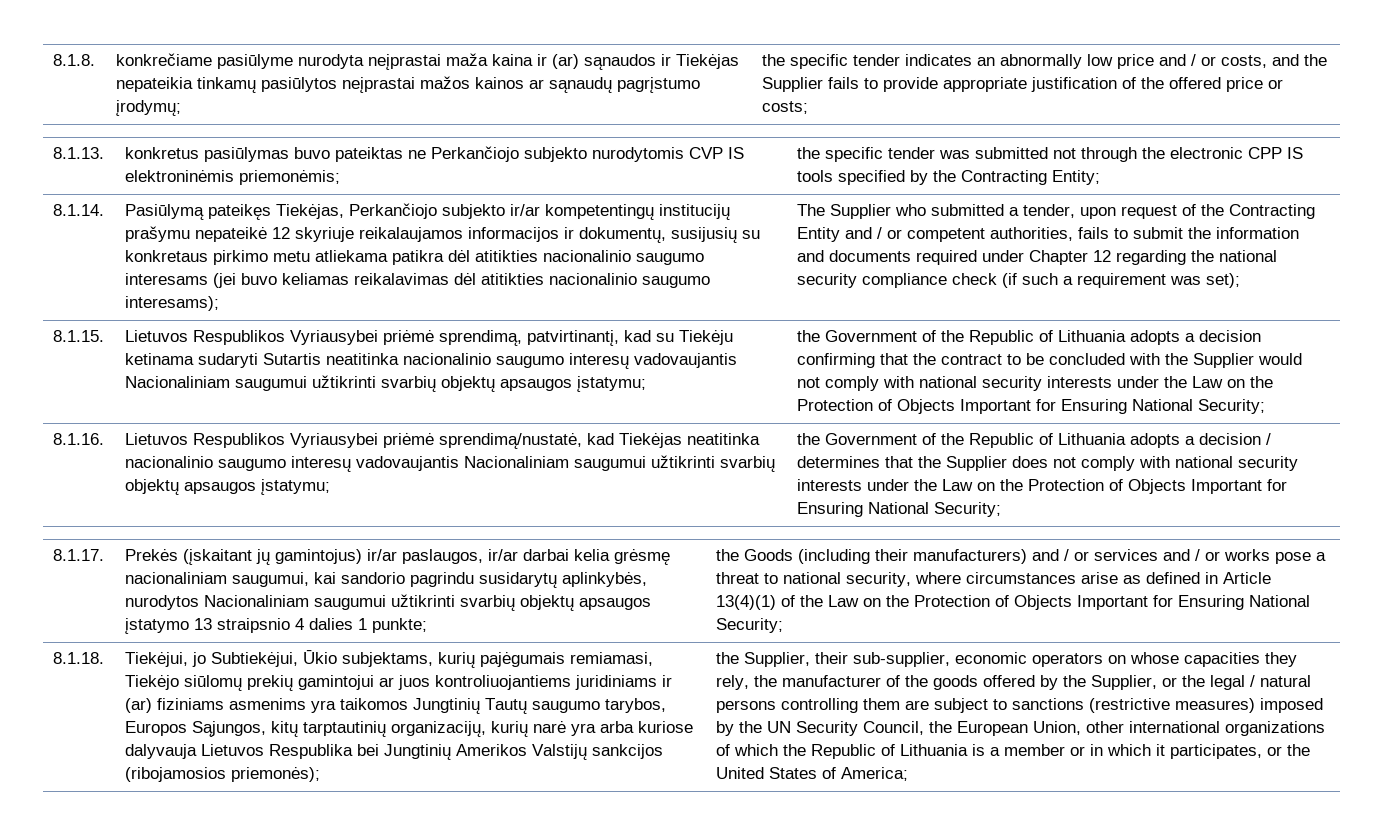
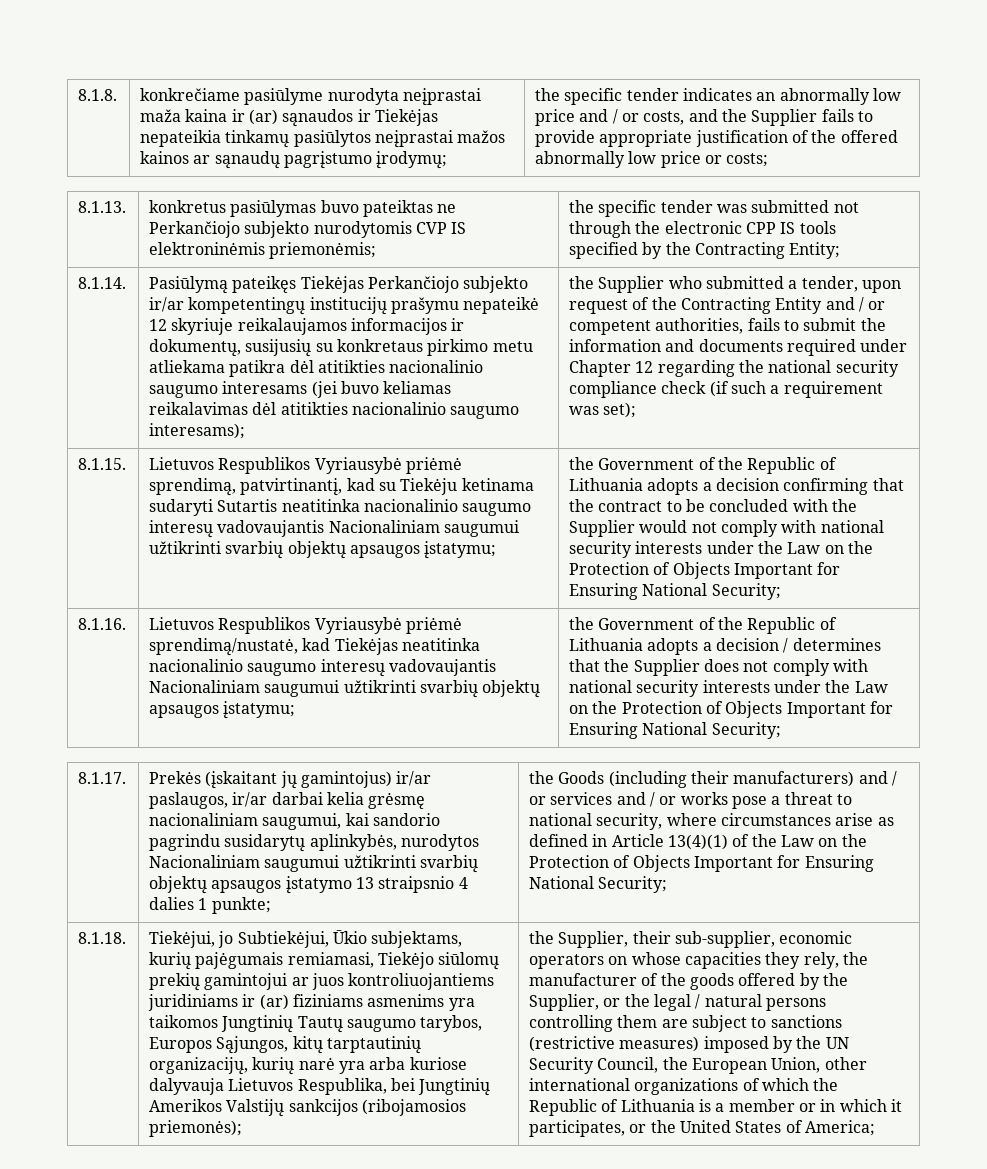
- the specific tender indicates an abnormally low price and / or costs, and the Supplier fails to provide appropriate justification of the offered price or costs;
+ the specific tender indicates an abnormally low price and / or costs, and the Supplier fails to provide appropriate justification of the offered abnormally low price or costs;
- Pasiūlymą pateikęs Tiekėjas, Perkančiojo subjekto ir/ar kompetentingų institucijų prašymu nepateikė 12 skyriuje reikalaujamos informacijos ir dokumentų, susijusių su konkretaus pirkimo metu atliekama patikra dėl atitikties nacionalinio saugumo interesams (jei buvo keliamas reikalavimas dėl atitikties nacionalinio saugumo interesams);
+ Pasiūlymą pateikęs Tiekėjas Perkančiojo subjekto ir/ar kompetentingų institucijų prašymu nepateikė 12 skyriuje reikalaujamos informacijos ir dokumentų, susijusių su konkretaus pirkimo metu atliekama patikra dėl atitikties nacionalinio saugumo interesams (jei buvo keliamas reikalavimas dėl atitikties nacionalinio saugumo interesams);
- The Supplier who submitted a tender, upon request of the Contracting Entity and / or competent authorities, fails to submit the information and documents required under Chapter 12 regarding the national security compliance check (if such a requirement was set);
+ the Supplier who submitted a tender, upon request of the Contracting Entity and / or competent authorities, fails to submit the information and documents required under Chapter 12 regarding the national security compliance check (if such a requirement was set);
- Lietuvos Respublikos Vyriausybei priėmė sprendimą, patvirtinantį, kad su Tiekėju ketinama sudaryti Sutartis neatitinka nacionalinio saugumo interesų vadovaujantis Nacionaliniam saugumui užtikrinti svarbių objektų apsaugos įstatymu;
+ Lietuvos Respublikos Vyriausybė priėmė sprendimą, patvirtinantį, kad su Tiekėju ketinama sudaryti Sutartis neatitinka nacionalinio saugumo interesų vadovaujantis Nacionaliniam saugumui užtikrinti svarbių objektų apsaugos įstatymu;
- Lietuvos Respublikos Vyriausybei priėmė sprendimą/nustatė, kad Tiekėjas neatitinka nacionalinio saugumo interesų vadovaujantis Nacionaliniam saugumui užtikrinti svarbių objektų apsaugos įstatymu;
+ Lietuvos Respublikos Vyriausybė priėmė sprendimą/nustatė, kad Tiekėjas neatitinka nacionalinio saugumo interesų vadovaujantis Nacionaliniam saugumui užtikrinti svarbių objektų apsaugos įstatymu;
- Tiekėjui, jo Subtiekėjui, Ūkio subjektams, kurių pajėgumais remiamasi, Tiekėjo siūlomų prekių gamintojui ar juos kontroliuojantiems juridiniams ir (ar) fiziniams asmenims yra taikomos Jungtinių Tautų saugumo tarybos, Europos Sąjungos, kitų tarptautinių organizacijų, kurių narė yra arba kuriose dalyvauja Lietuvos Respublika bei Jungtinių Amerikos Valstijų sankcijos (ribojamosios priemonės);
+ Tiekėjui, jo Subtiekėjui, Ūkio subjektams, kurių pajėgumais remiamasi, Tiekėjo siūlomų prekių gamintojui ar juos kontroliuojantiems juridiniams ir (ar) fiziniams asmenims yra taikomos Jungtinių Tautų saugumo tarybos, Europos Sąjungos, kitų tarptautinių organizacijų, kurių narė yra arba kuriose dalyvauja Lietuvos Respublika, bei Jungtinių Amerikos Valstijų sankcijos (ribojamosios priemonės);

